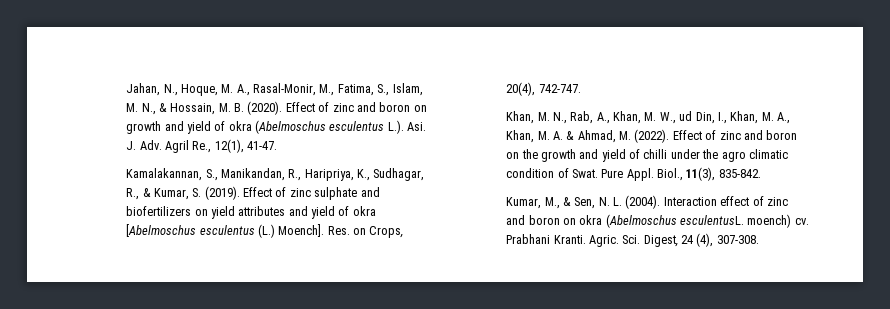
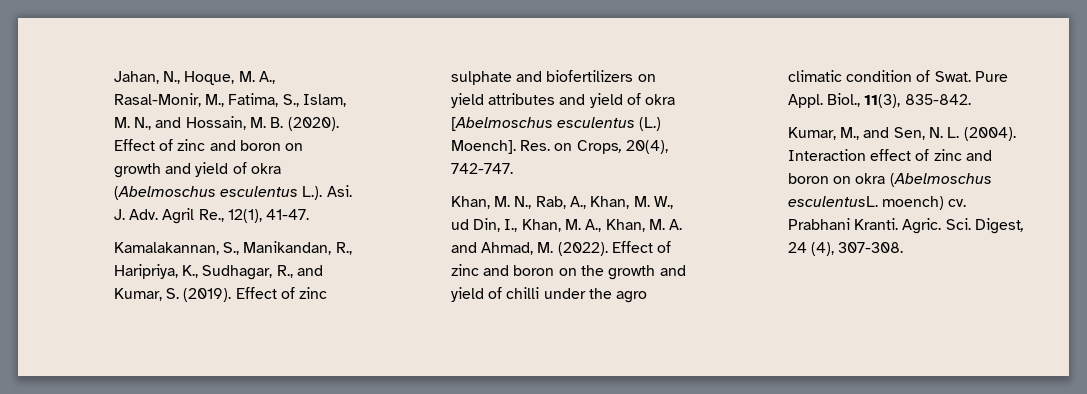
- Jahan, N., Hoque, M. A., Rasal-Monir, M., Fatima, S., Islam, M. N., & Hossain, M. B. (2020).
+ Jahan, N., Hoque, M. A., Rasal-Monir, M., Fatima, S., Islam, M. N., and Hossain, M. B. (2020).
- Kamalakannan, S., Manikandan, R., Haripriya, K., Sudhagar, R., & Kumar, S. (2019).
+ Kamalakannan, S., Manikandan, R., Haripriya, K., Sudhagar, R., and Kumar, S. (2019).
- Khan, M. N., Rab, A., Khan, M. W., ud Din, I., Khan, M. A., Khan, M. A. & Ahmad, M. (2022).
+ Khan, M. N., Rab, A., Khan, M. W., ud Din, I., Khan, M. A., Khan, M. A. and Ahmad, M. (2022).
- Kumar, M., & Sen, N. L. (2004).
+ Kumar, M., and Sen, N. L. (2004).

